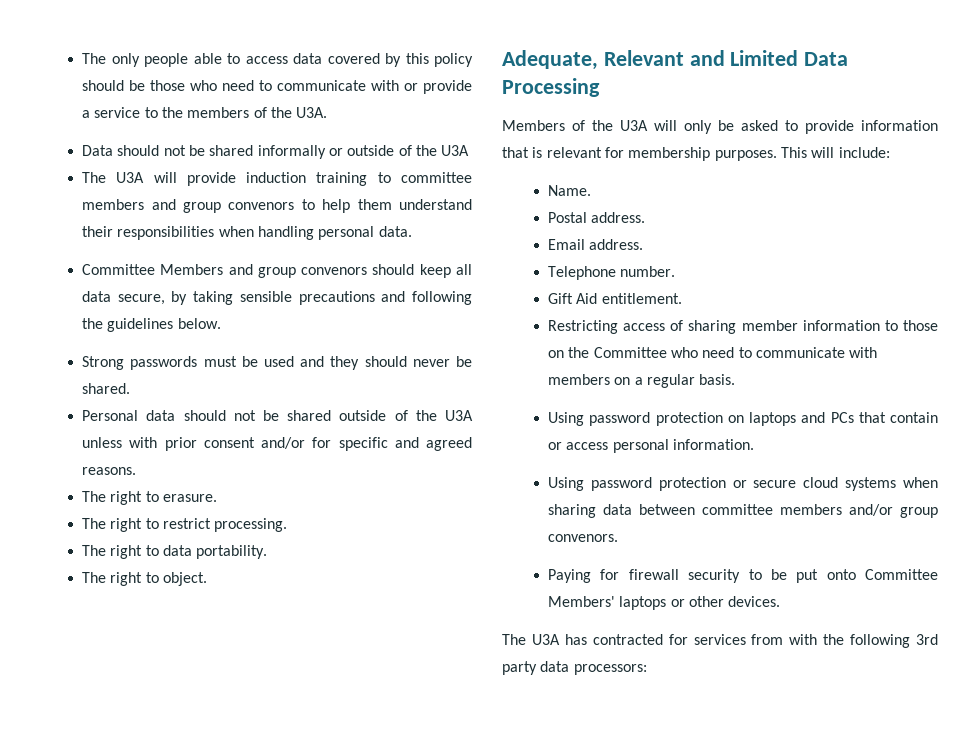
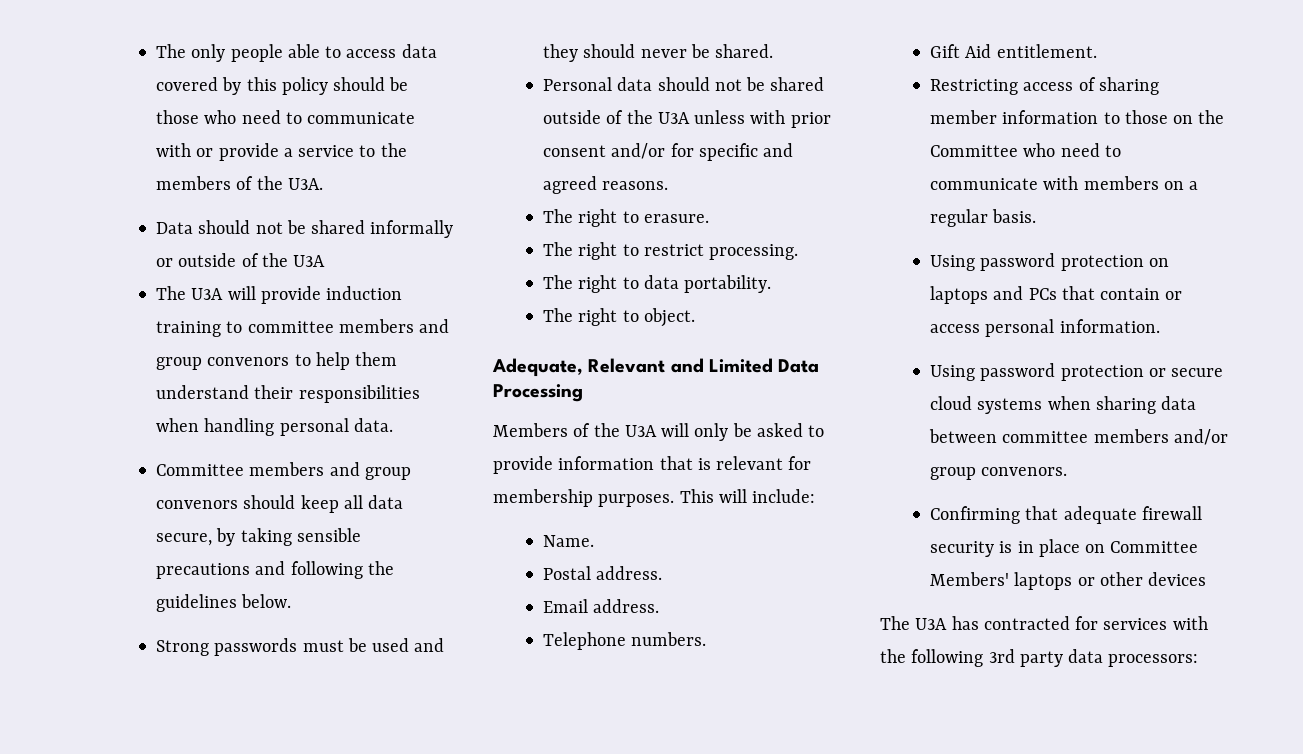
- Committee Members and group convenors should keep all data secure, by taking sensible precautions and following the guidelines below.
+ Committee members and group convenors should keep all data secure, by taking sensible precautions and following the guidelines below.
- Telephone number.
+ Telephone numbers.
- Paying for firewall security to be put onto Committee Members' laptops or other devices.
+ Confirming that adequate firewall security is in place on Committee Members' laptops or other devices
- The U3A has contracted for services from with the following 3rd party data processors:
+ The U3A has contracted for services with the following 3rd party data processors:

